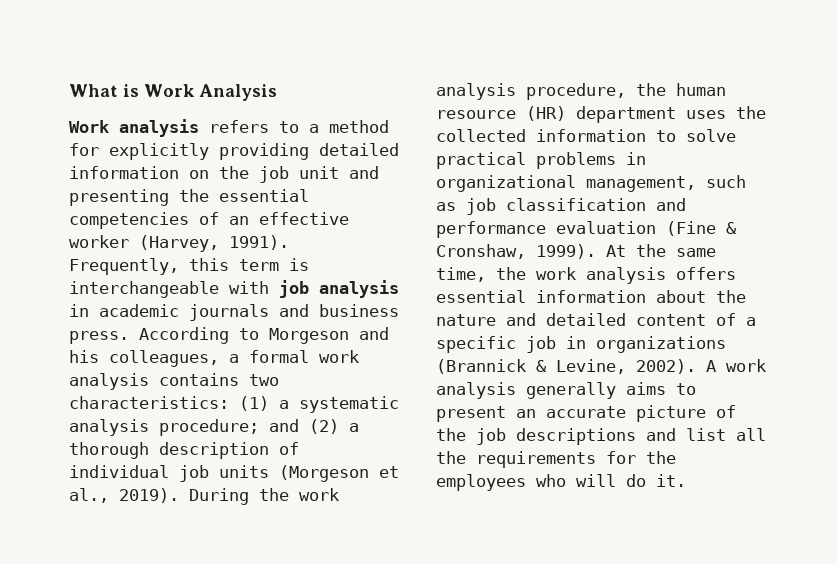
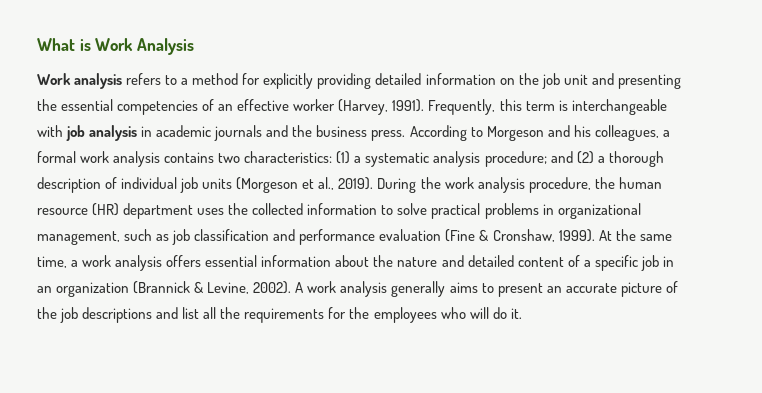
- Frequently, this term is interchangeable with job analysis in academic journals and business press.
+ Frequently, this term is interchangeable with job analysis in academic journals and the business press.
- At the same time, the work analysis offers essential information about the nature and detailed content of a specific job in organizations (Brannick & Levine, 2002).
+ At the same time, a work analysis offers essential information about the nature and detailed content of a specific job in an organization (Brannick & Levine, 2002).

